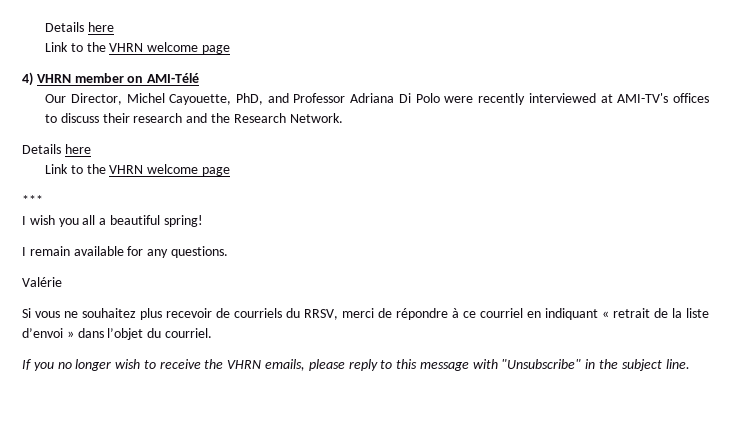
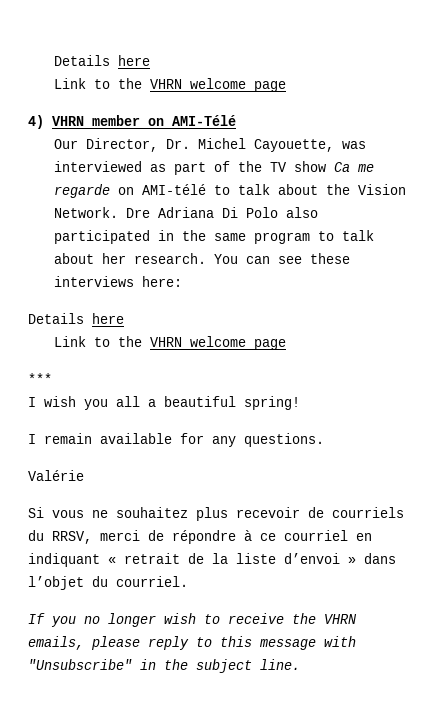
- Our Director, Michel Cayouette, PhD, and Professor Adriana Di Polo were recently interviewed at AMI-TV's offices to discuss their research and the Research Network.
+ Our Director, Dr. Michel Cayouette, was interviewed as part of the TV show Ca me regarde on AMI-télé to talk about the Vision Network. Dre Adriana Di Polo also participated in the same program to talk about her research. You can see these interviews here:

